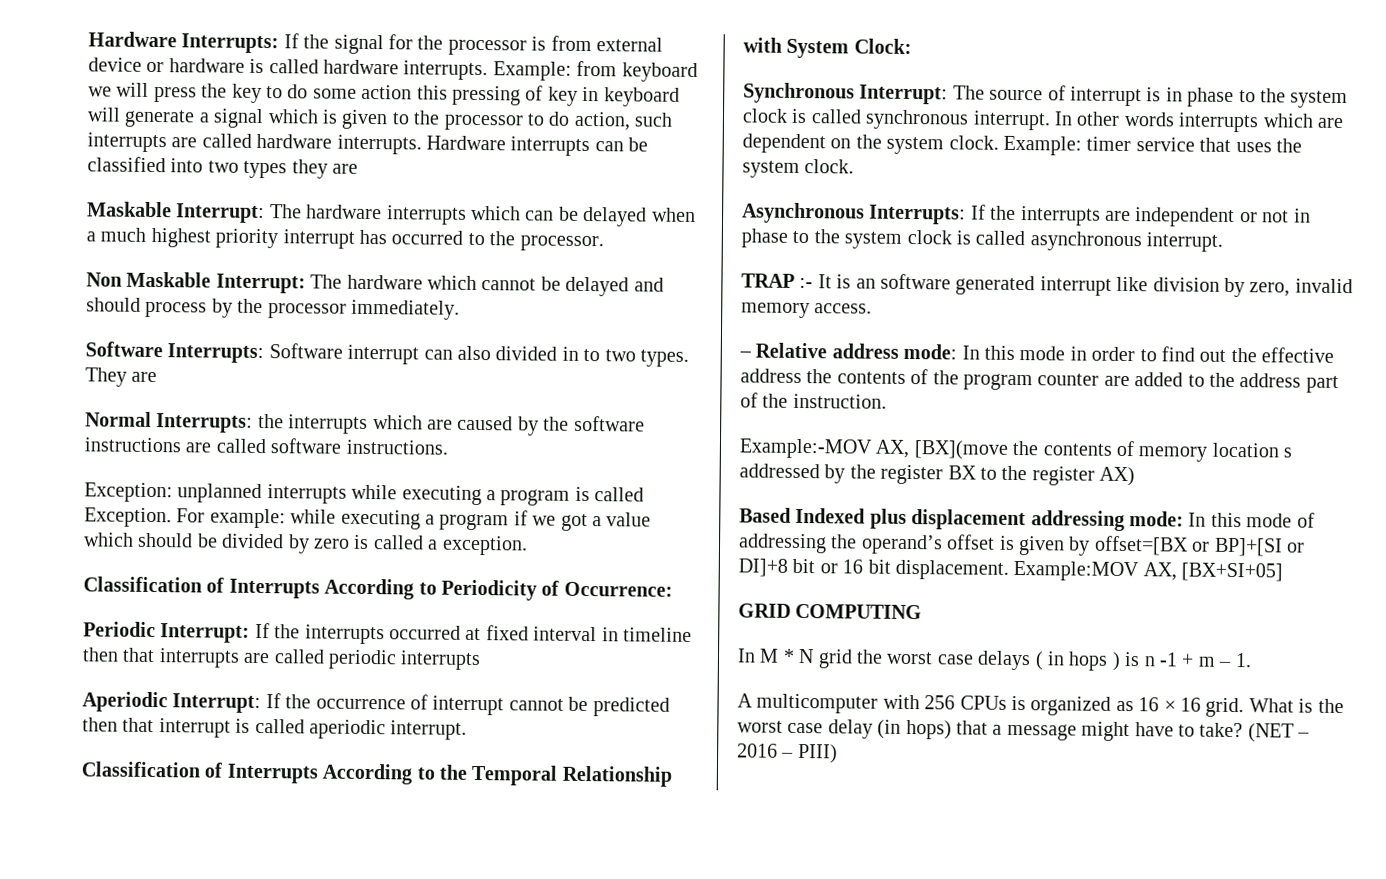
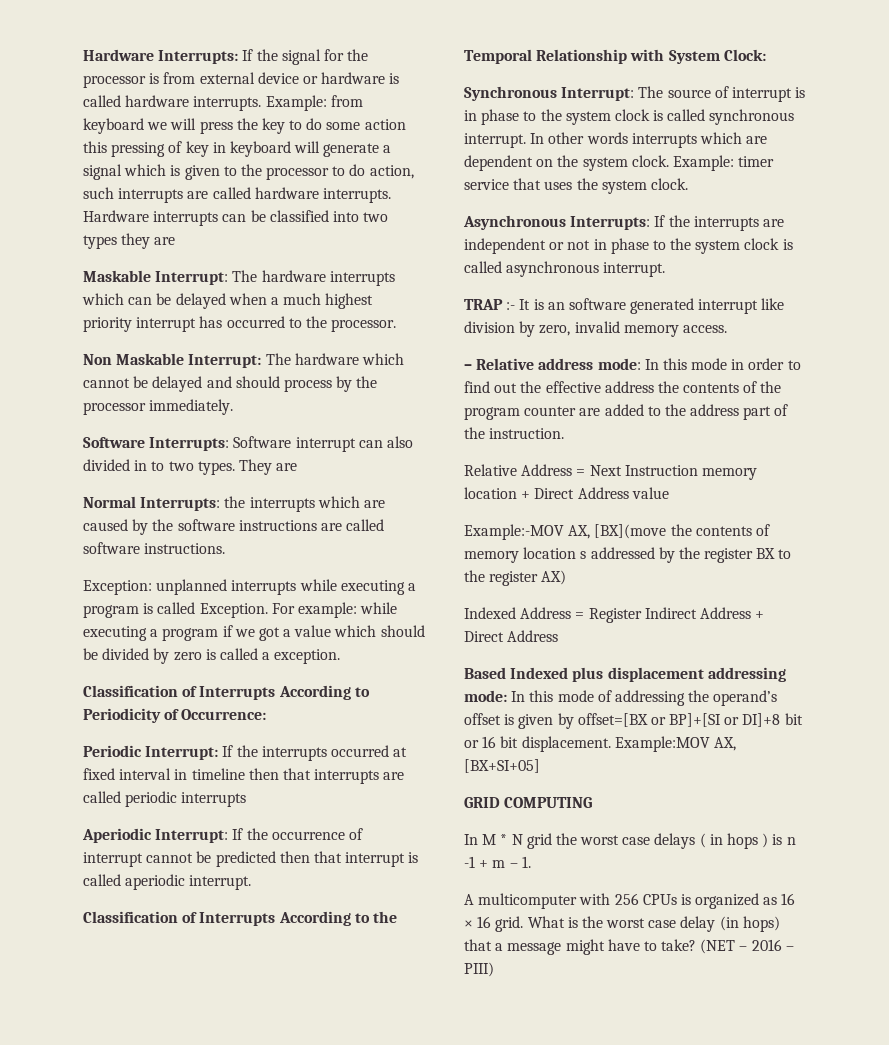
+ Relative Address = Next Instruction memory location + Direct Address value
+ Indexed Address = Register Indirect Address + Direct Address

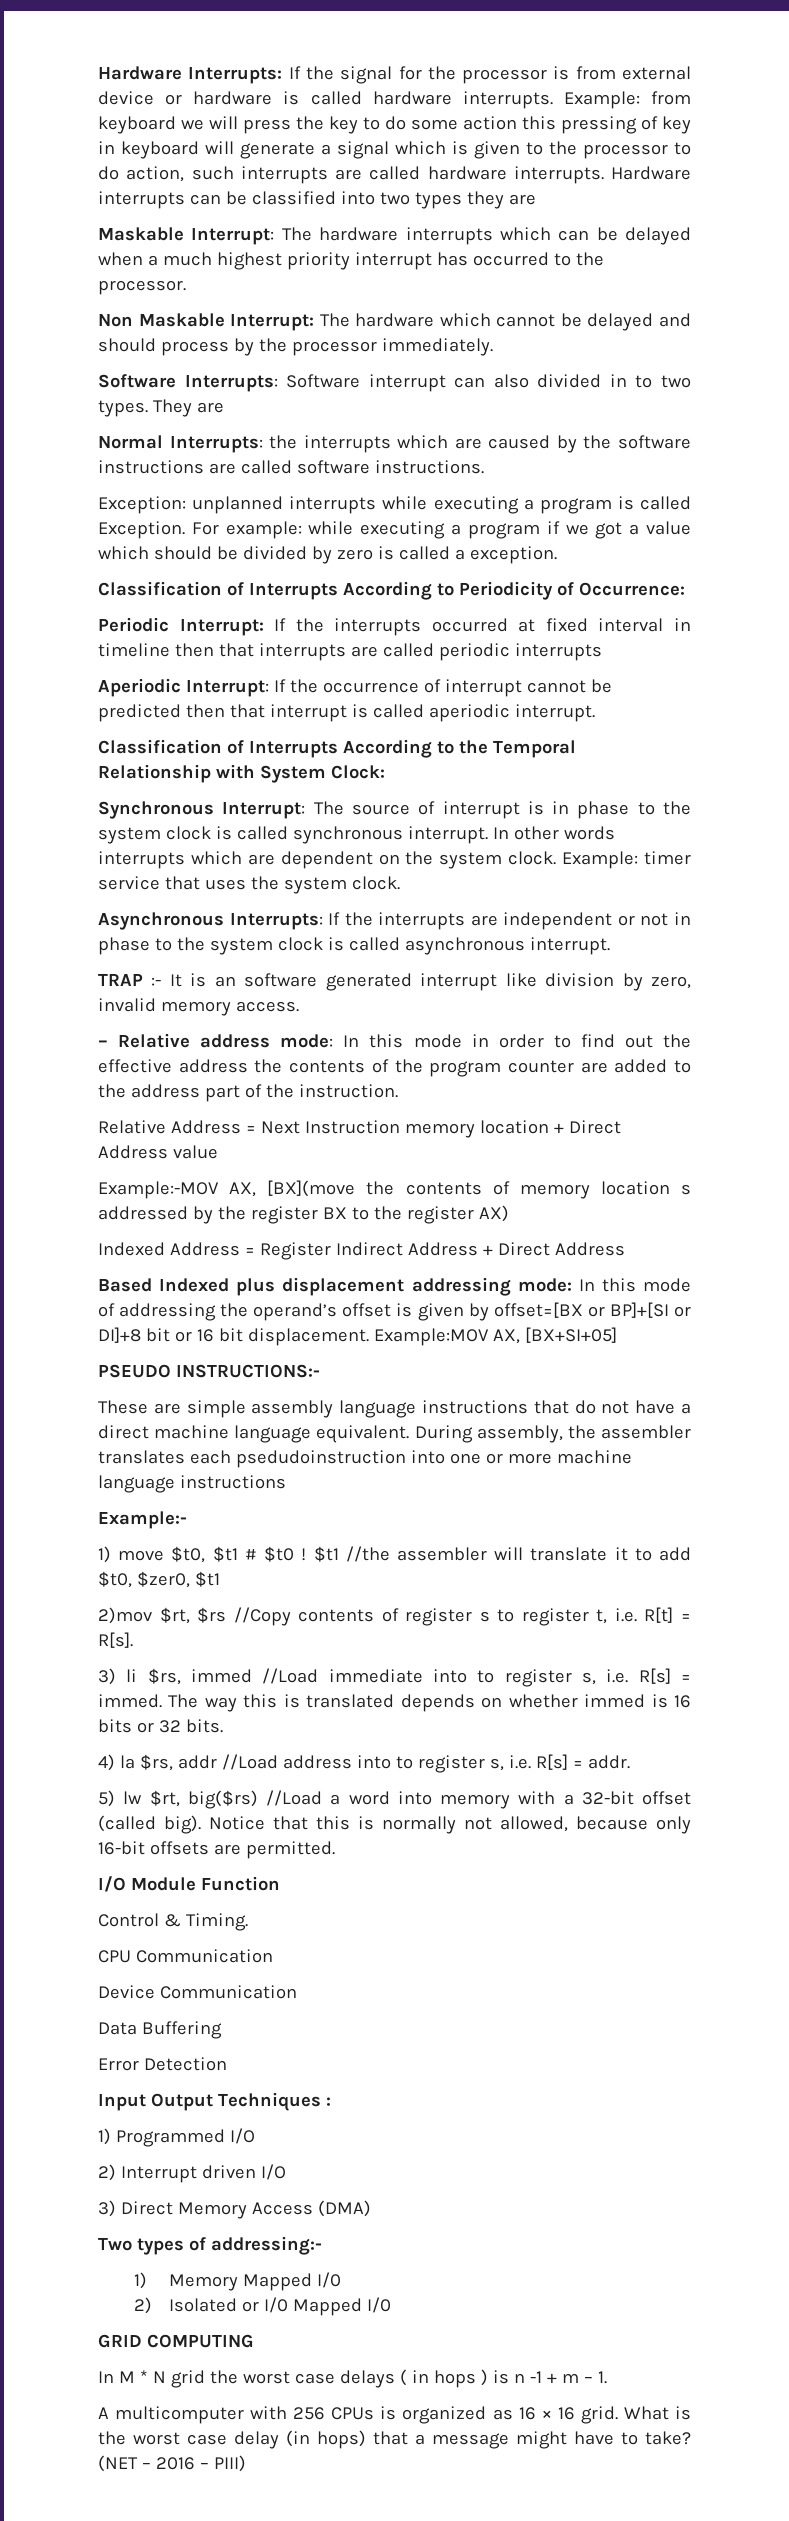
+ PSEUDO INSTRUCTIONS:-
+ These are simple assembly language instructions that do not have a direct machine language equivalent. During assembly, the assembler translates each psedudoinstruction into one or more machine language instructions
+ Example:-
+ 1) move $t0, $t1 # $t0 ! $t1 //the assembler will translate it to add $t0, $zer0, $t1
+ 2)mov $rt, $rs //Copy contents of register s to register t, i.e. R[t] = R[s].
+ 3) li $rs, immed //Load immediate into to register s, i.e. R[s] = immed. The way this is translated depends on whether immed is 16 bits or 32 bits.
+ 4) la $rs, addr //Load address into to register s, i.e. R[s] = addr.
+ 5) lw $rt, big($rs) //Load a word into memory with a 32-bit offset (called big). Notice that this is normally not allowed, because only 16-bit offsets are permitted.
+ I/O Module Function
+ Control & Timing.
+ CPU Communication
+ Device Communication
+ Data Buffering
+ Error Detection
+ Input Output Techniques :
+ 1) Programmed I/O
+ 2) Interrupt driven I/O
+ 3) Direct Memory Access (DMA)
+ Two types of addressing:-
+ 1) Memory Mapped I/0
+ 2) Isolated or I/0 Mapped I/0

